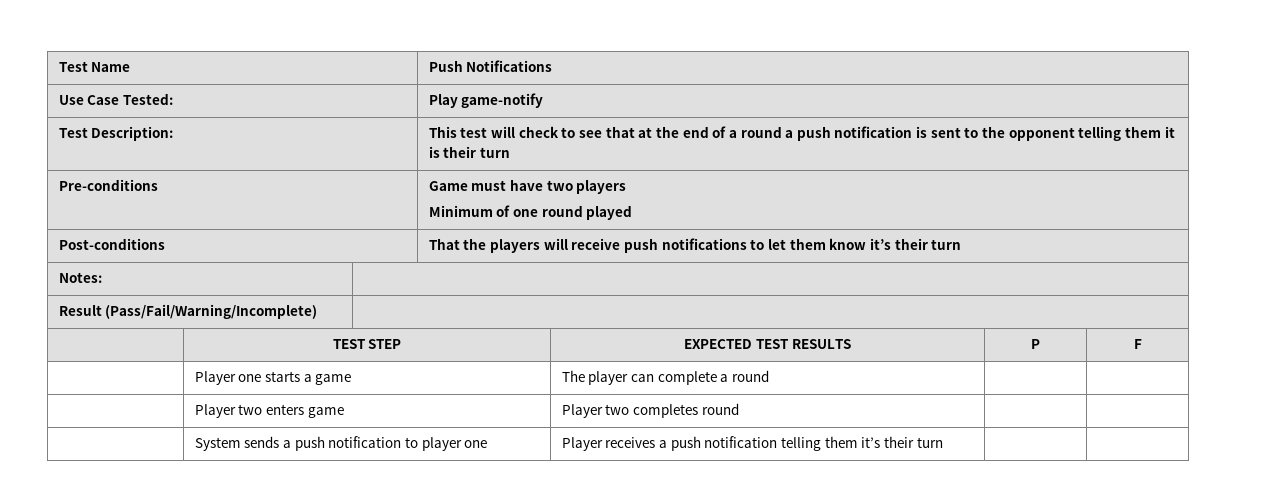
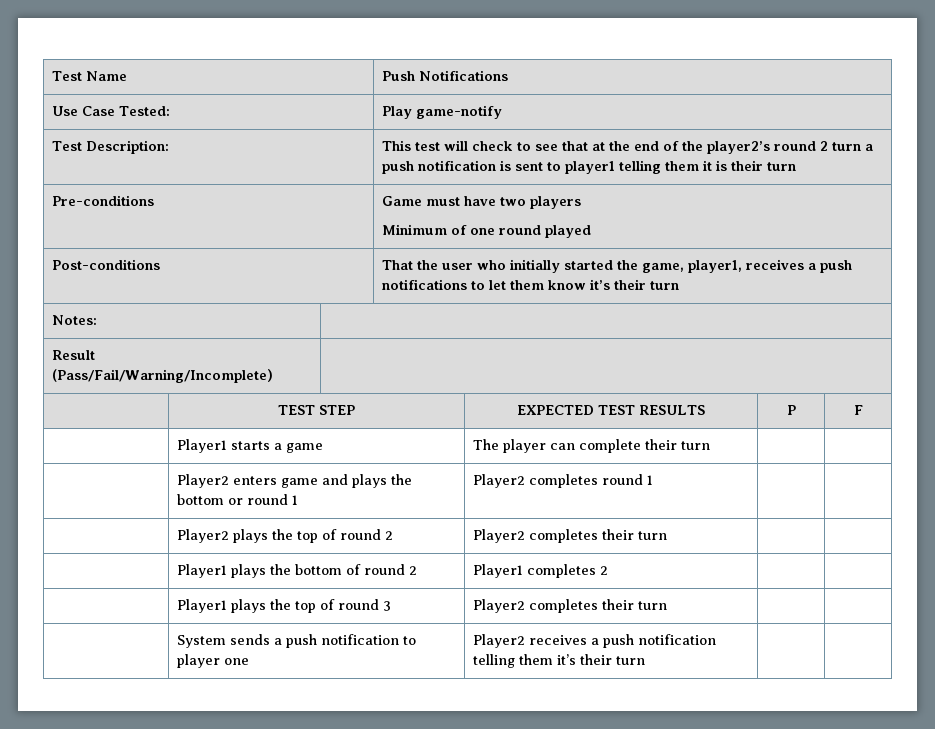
- Test Description: | This test will check to see that at the end of a round a push notification is sent to the opponent telling them it is their turn
+ Test Description: | This test will check to see that at the end of the player2’s round 2 turn a push notification is sent to player1 telling them it is their turn
- Post-conditions | That the players will receive push notifications to let them know it’s their turn
+ Post-conditions | That the user who initially started the game, player1, receives a push notifications to let them know it’s their turn
- | Player one starts a game | The player can complete a round | |
- | Player two enters game | Player two completes round | |
+ | Player1 starts a game | The player can complete their turn | |
+ | Player2 enters game and plays the bottom or round 1 | Player2 completes round 1 | |
+ | Player2 plays the top of round 2 | Player2 completes their turn | |
+ | Player1 plays the bottom of round 2 | Player1 completes 2 | |
+ | Player1 plays the top of round 3 | Player2 completes their turn | |
- | System sends a push notification to player one | Player receives a push notification telling them it’s their turn | |
+ | System sends a push notification to player one | Player2 receives a push notification telling them it’s their turn | |

